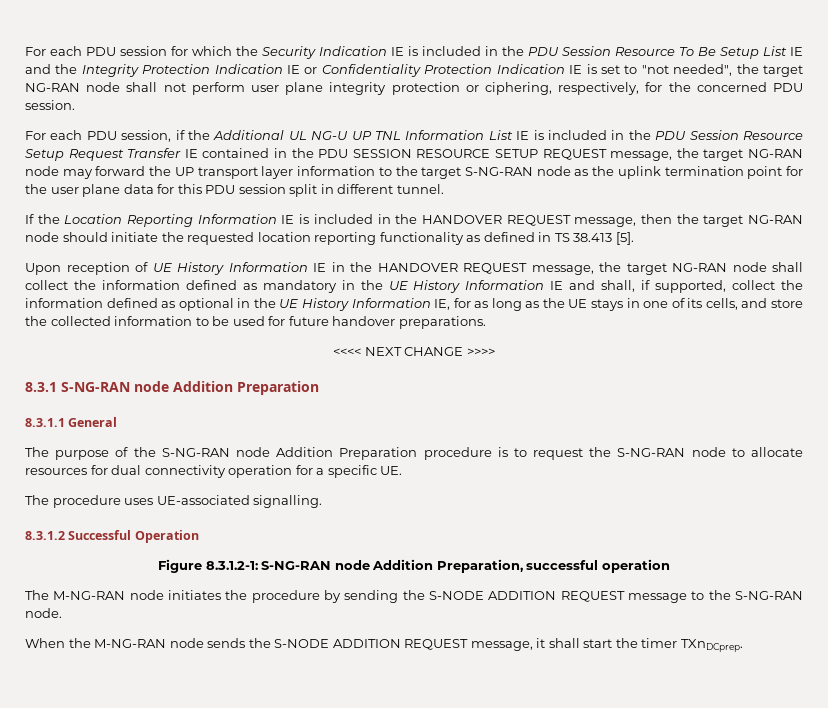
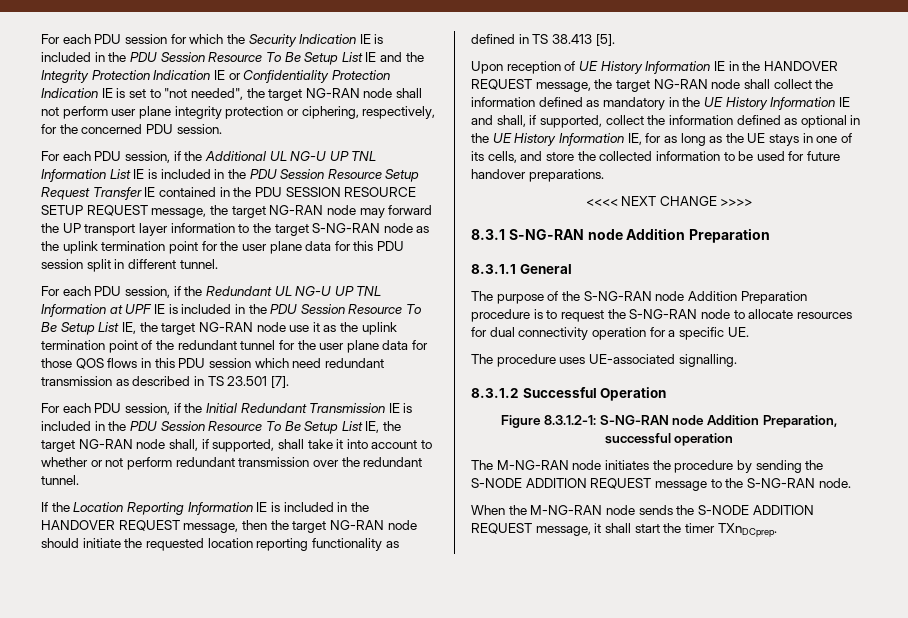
+ For each PDU session, if the Redundant UL NG-U UP TNL Information at UPF IE is included in the PDU Session Resource To Be Setup List IE, the target NG-RAN node use it as the uplink termination point of the redundant tunnel for the user plane data for those QOS flows in this PDU session which need redundant transmission as described in TS 23.501 [7].
+ For each PDU session, if the Initial Redundant Transmission IE is included in the PDU Session Resource To Be Setup List IE, the target NG-RAN node shall, if supported, shall take it into account to whether or not perform redundant transmission over the redundant tunnel.

